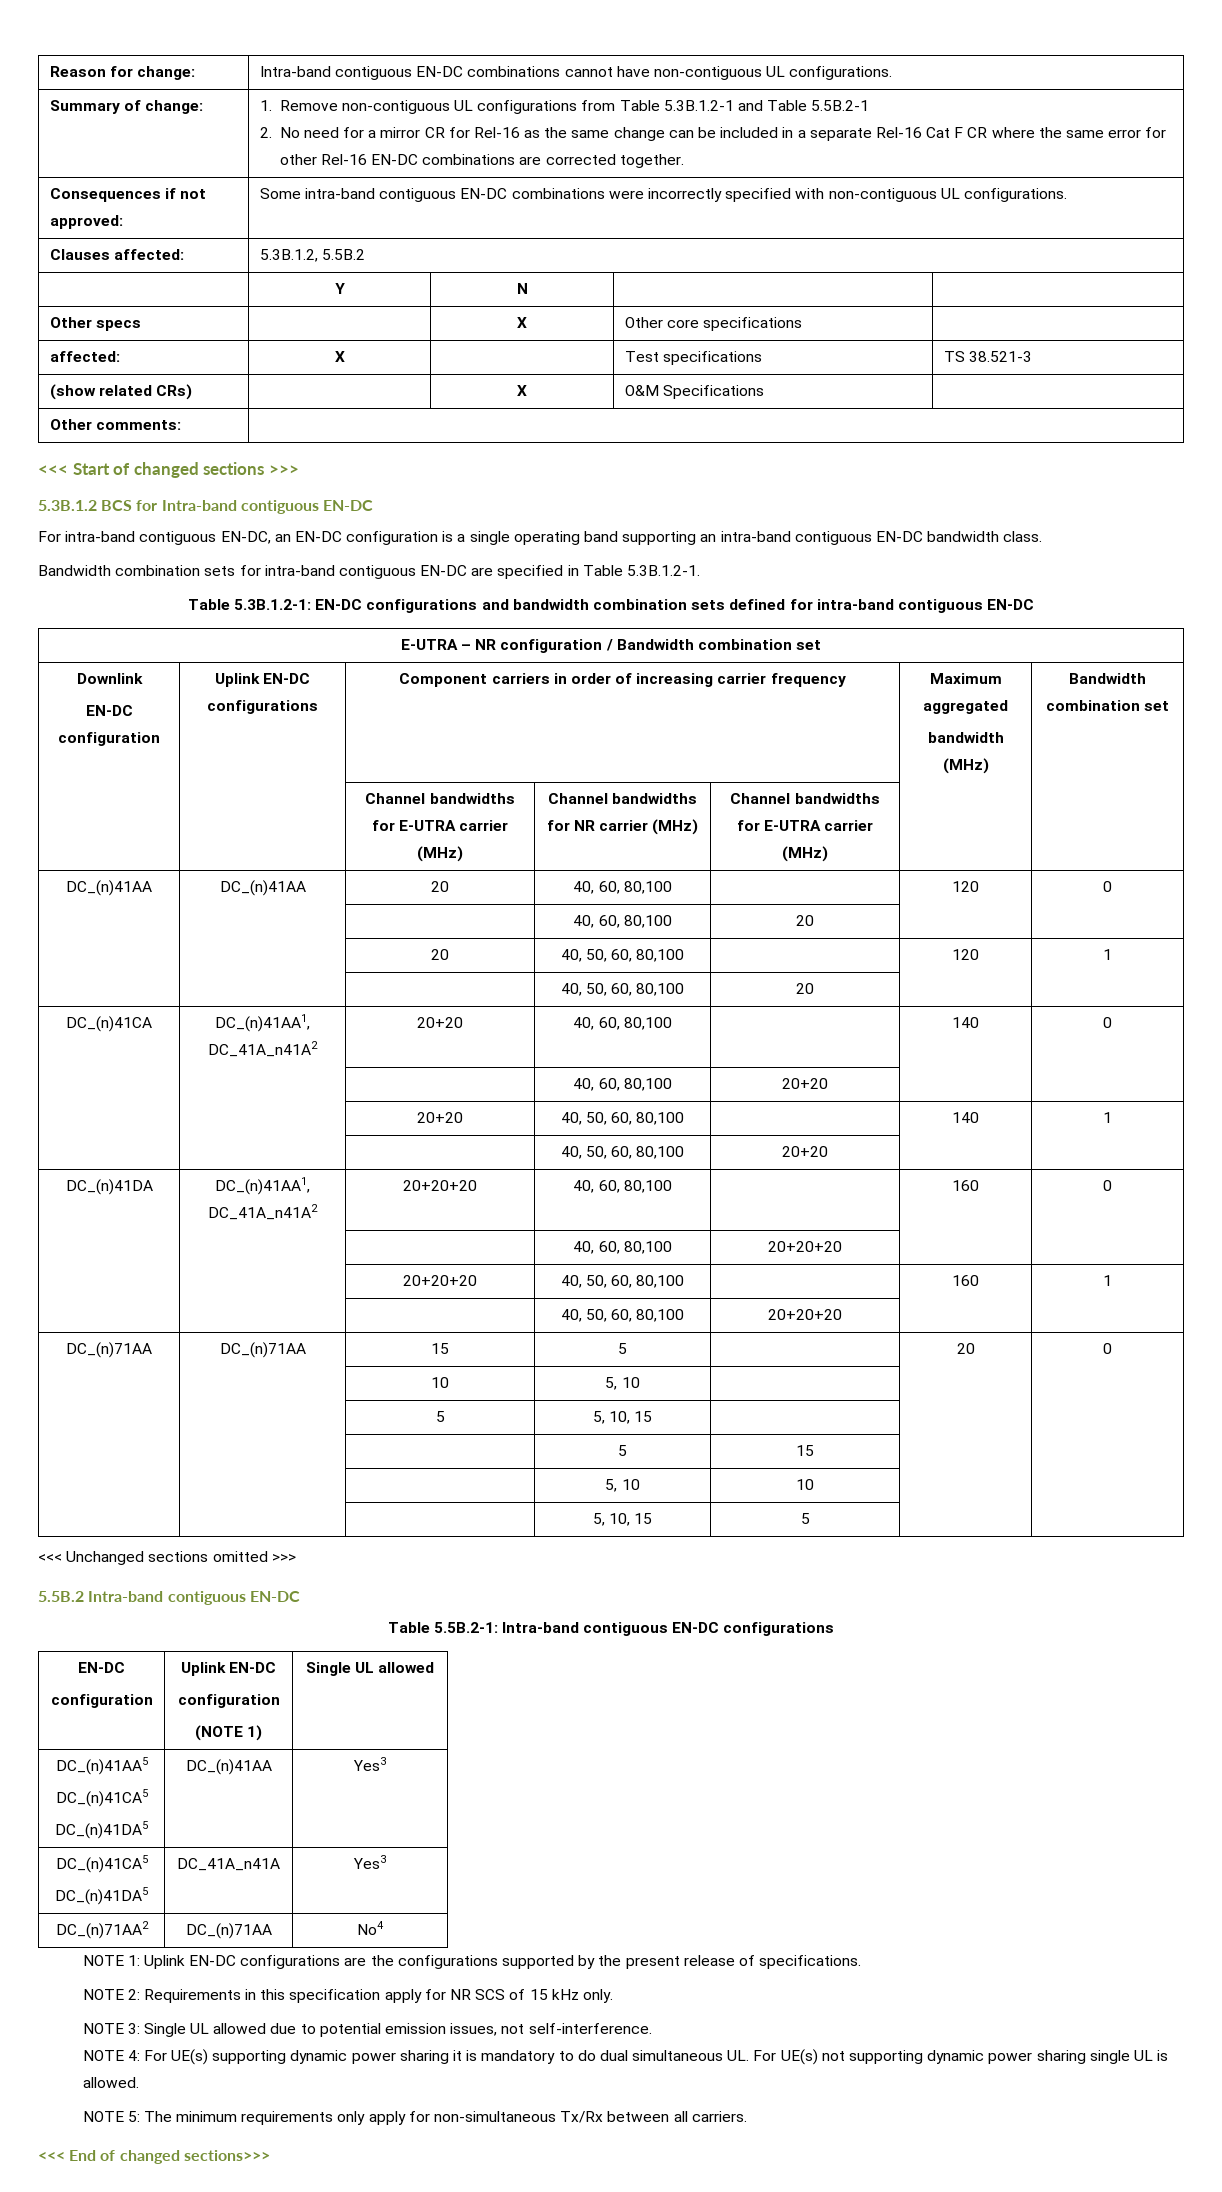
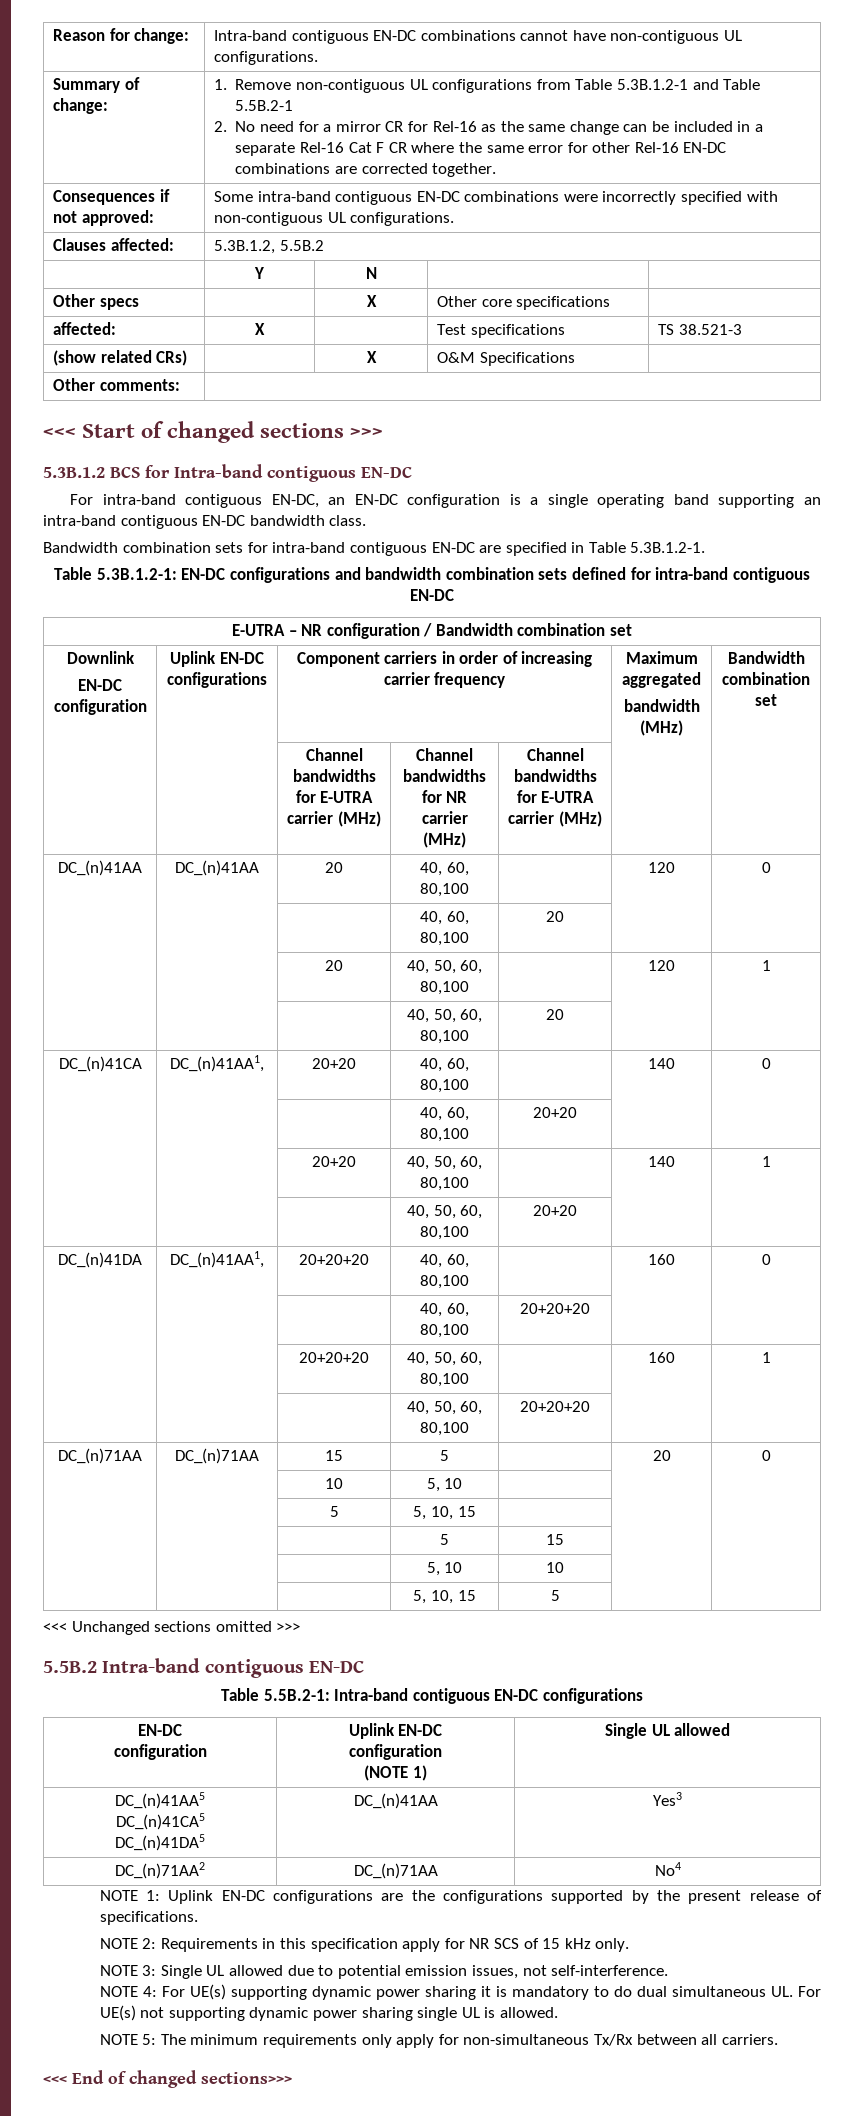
- DC_(n)41CA | DC_(n)41AA1, DC_41A_n41A2 | 20+20 | 40, 60, 80,100 | | 140 | 0
+ DC_(n)41CA | DC_(n)41AA1, | 20+20 | 40, 60, 80,100 | | 140 | 0
- DC_(n)41DA | DC_(n)41AA1, DC_41A_n41A2 | 20+20+20 | 40, 60, 80,100 | | 160 | 0
+ DC_(n)41DA | DC_(n)41AA1, | 20+20+20 | 40, 60, 80,100 | | 160 | 0
  DC_(n)41AA5
  DC_(n)41CA5
  DC_(n)41DA5 | DC_(n)41AA | Yes3
- DC_(n)41CA5
- DC_(n)41DA5 | DC_41A_n41A | Yes3

